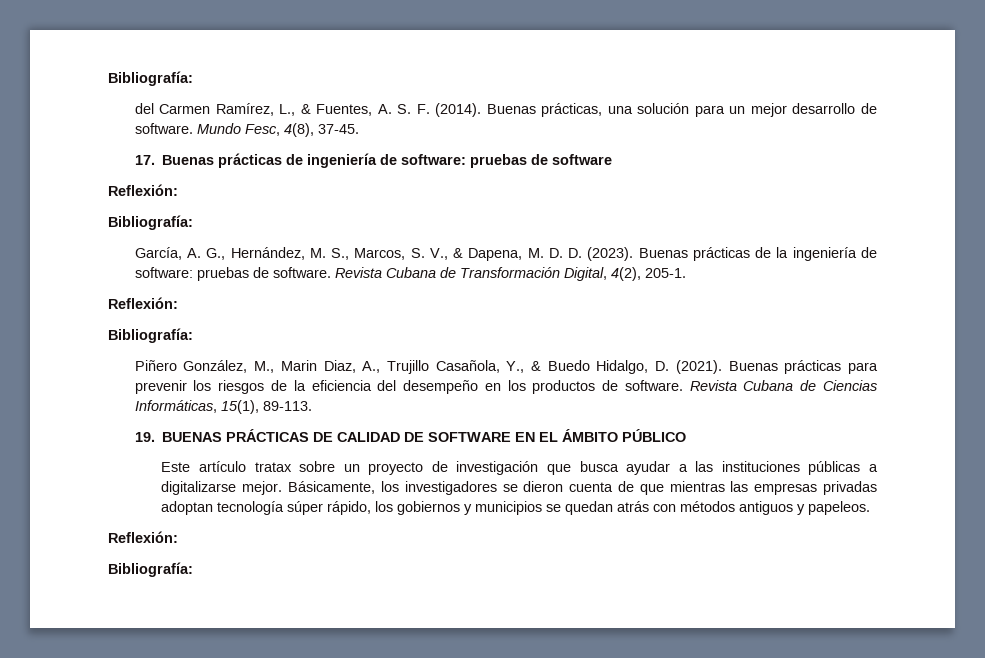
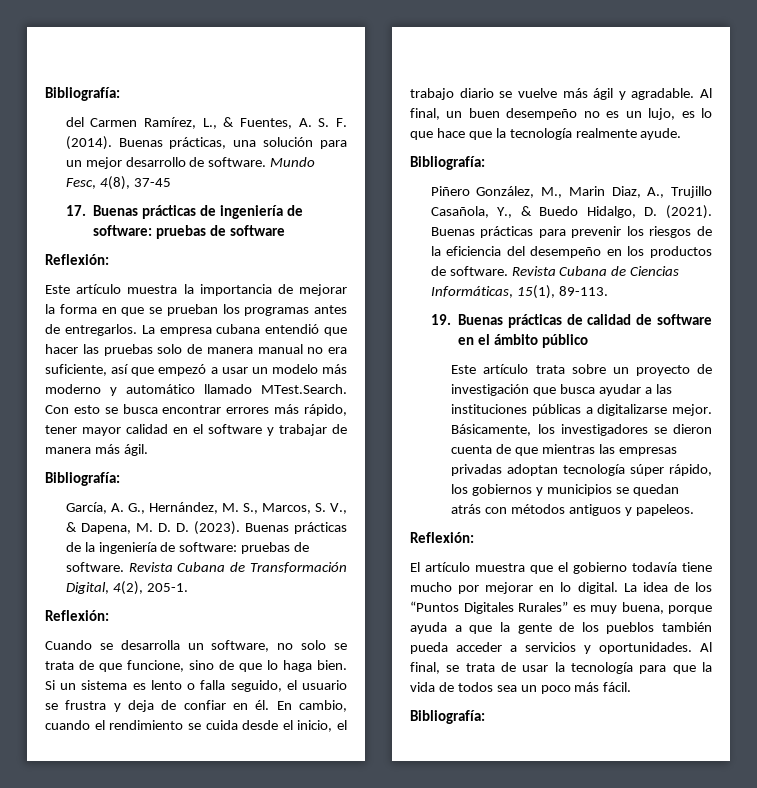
- Mundo Fesc, 4(8), 37-45.
+ Mundo Fesc, 4(8), 37-45
+ Este artículo muestra la importancia de mejorar la forma en que se prueban los programas antes de entregarlos. La empresa cubana entendió que hacer las pruebas solo de manera manual no era suficiente, así que empezó a usar un modelo más moderno y automático llamado MTest.Search. Con esto se busca encontrar errores más rápido, tener mayor calidad en el software y trabajar de manera más ágil.
+ Cuando se desarrolla un software, no solo se trata de que funcione, sino de que lo haga bien. Si un sistema es lento o falla seguido, el usuario se frustra y deja de confiar en él. En cambio, cuando el rendimiento se cuida desde el inicio, el trabajo diario se vuelve más ágil y agradable. Al final, un buen desempeño no es un lujo, es lo que hace que la tecnología realmente ayude.
- 19. BUENAS PRÁCTICAS DE CALIDAD DE SOFTWARE EN EL ÁMBITO PÚBLICO
- Este artículo tratax sobre un proyecto de investigación que busca ayudar a las instituciones públicas a digitalizarse mejor.
+ 19. Buenas prácticas de calidad de software en el ámbito público
+ Este artículo trata sobre un proyecto de investigación que busca ayudar a las instituciones públicas a digitalizarse mejor.
+ El artículo muestra que el gobierno todavía tiene mucho por mejorar en lo digital. La idea de los “Puntos Digitales Rurales” es muy buena, porque ayuda a que la gente de los pueblos también pueda acceder a servicios y oportunidades. Al final, se trata de usar la tecnología para que la vida de todos sea un poco más fácil.

